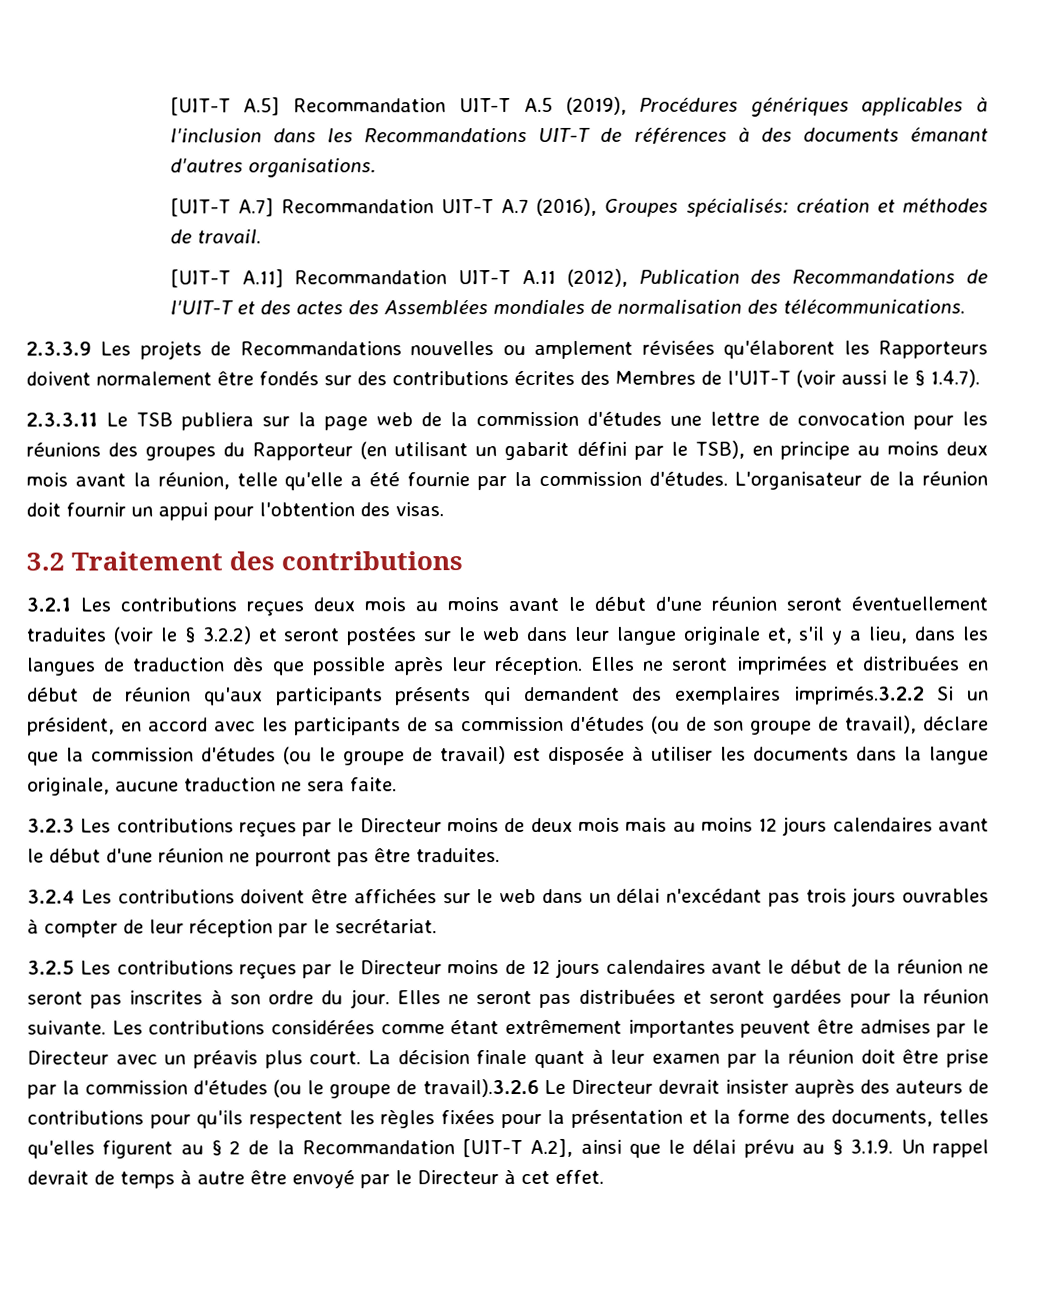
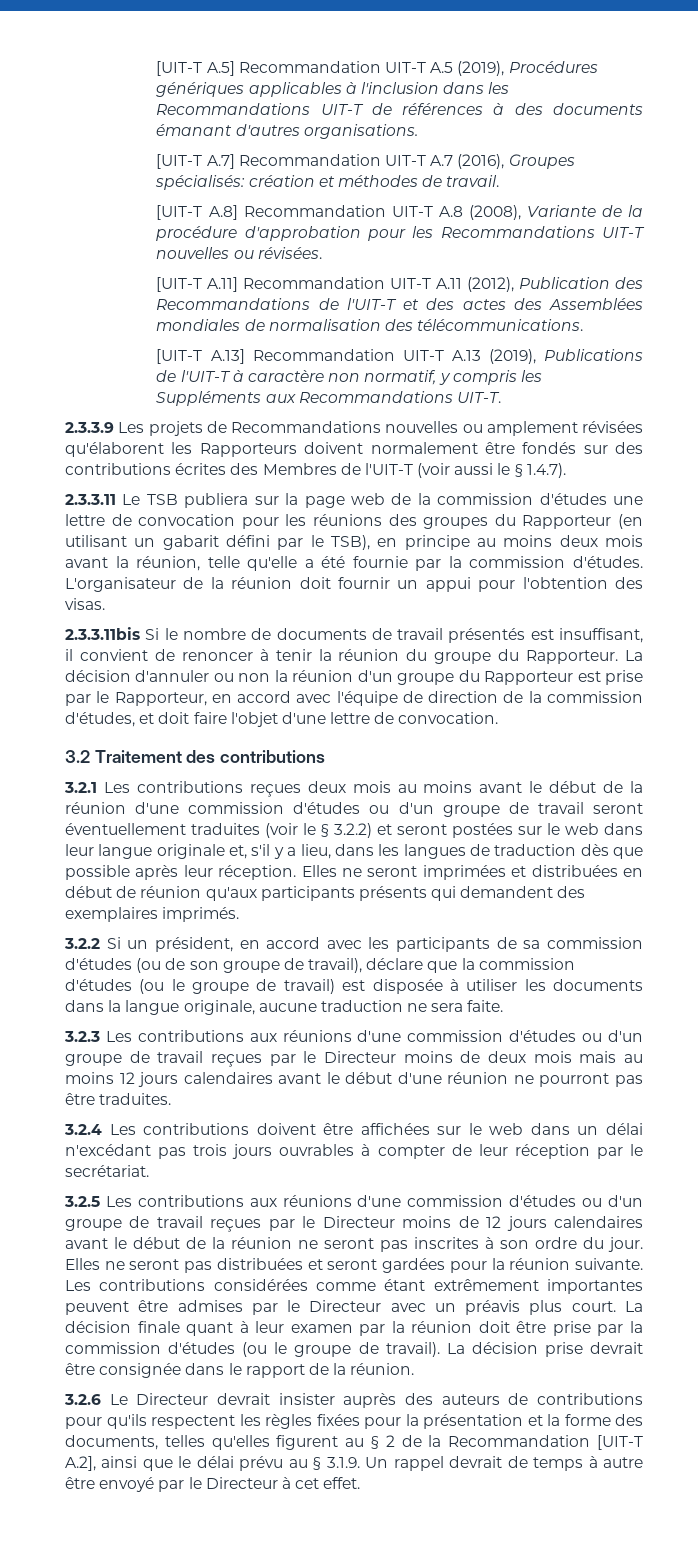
+ [UIT-T A.8] Recommandation UIT-T A.8 (2008), Variante de la procédure d'approbation pour les Recommandations UIT-T nouvelles ou révisées.
+ [UIT-T A.13] Recommandation UIT-T A.13 (2019), Publications de l'UIT-T à caractère non normatif, y compris les Suppléments aux Recommandations UIT-T.
+ 2.3.3.11bis Si le nombre de documents de travail présentés est insuffisant, il convient de renoncer à tenir la réunion du groupe du Rapporteur. La décision d'annuler ou non la réunion d'un groupe du Rapporteur est prise par le Rapporteur, en accord avec l'équipe de direction de la commission d'études, et doit faire l'objet d'une lettre de convocation.
- 3.2.1 Les contributions reçues deux mois au moins avant le début d'une réunion seront éventuellement traduites (voir le § 3.2.2) et seront postées sur le web dans leur langue originale et, s'il y a lieu, dans les langues de traduction dès que possible après leur réception.
+ 3.2.1 Les contributions reçues deux mois au moins avant le début de la réunion d'une commission d'études ou d'un groupe de travail seront éventuellement traduites (voir le § 3.2.2) et seront postées sur le web dans leur langue originale et, s'il y a lieu, dans les langues de traduction dès que possible après leur réception.
- Elles ne seront imprimées et distribuées en début de réunion qu'aux participants présents qui demandent des exemplaires imprimés.3.2.2 Si un président, en accord avec les participants de sa commission d'études (ou de son groupe de travail), déclare que la commission d'études (ou le groupe de travail) est disposée à utiliser les documents dans la langue originale, aucune traduction ne sera faite.
+ Elles ne seront imprimées et distribuées en début de réunion qu'aux participants présents qui demandent des exemplaires imprimés.
+ 3.2.2 Si un président, en accord avec les participants de sa commission d'études (ou de son groupe de travail), déclare que la commission d'études (ou le groupe de travail) est disposée à utiliser les documents dans la langue originale, aucune traduction ne sera faite.
- 3.2.3 Les contributions reçues par le Directeur moins de deux mois mais au moins 12 jours calendaires avant le début d'une réunion ne pourront pas être traduites.
+ 3.2.3 Les contributions aux réunions d'une commission d'études ou d'un groupe de travail reçues par le Directeur moins de deux mois mais au moins 12 jours calendaires avant le début d'une réunion ne pourront pas être traduites.
- 3.2.5 Les contributions reçues par le Directeur moins de 12 jours calendaires avant le début de la réunion ne seront pas inscrites à son ordre du jour.
+ 3.2.5 Les contributions aux réunions d'une commission d'études ou d'un groupe de travail reçues par le Directeur moins de 12 jours calendaires avant le début de la réunion ne seront pas inscrites à son ordre du jour.
- La décision finale quant à leur examen par la réunion doit être prise par la commission d'études (ou le groupe de travail).3.2.6 Le Directeur devrait insister auprès des auteurs de contributions pour qu'ils respectent les règles fixées pour la présentation et la forme des documents, telles qu'elles figurent au § 2 de la Recommandation [UIT-T A.2], ainsi que le délai prévu au § 3.1.9. Un rappel devrait de temps à autre être envoyé par le Directeur à cet effet.
+ La décision finale quant à leur examen par la réunion doit être prise par la commission d'études (ou le groupe de travail). La décision prise devrait être consignée dans le rapport de la réunion.
+ 3.2.6 Le Directeur devrait insister auprès des auteurs de contributions pour qu'ils respectent les règles fixées pour la présentation et la forme des documents, telles qu'elles figurent au § 2 de la Recommandation [UIT-T A.2], ainsi que le délai prévu au § 3.1.9. Un rappel devrait de temps à autre être envoyé par le Directeur à cet effet.

